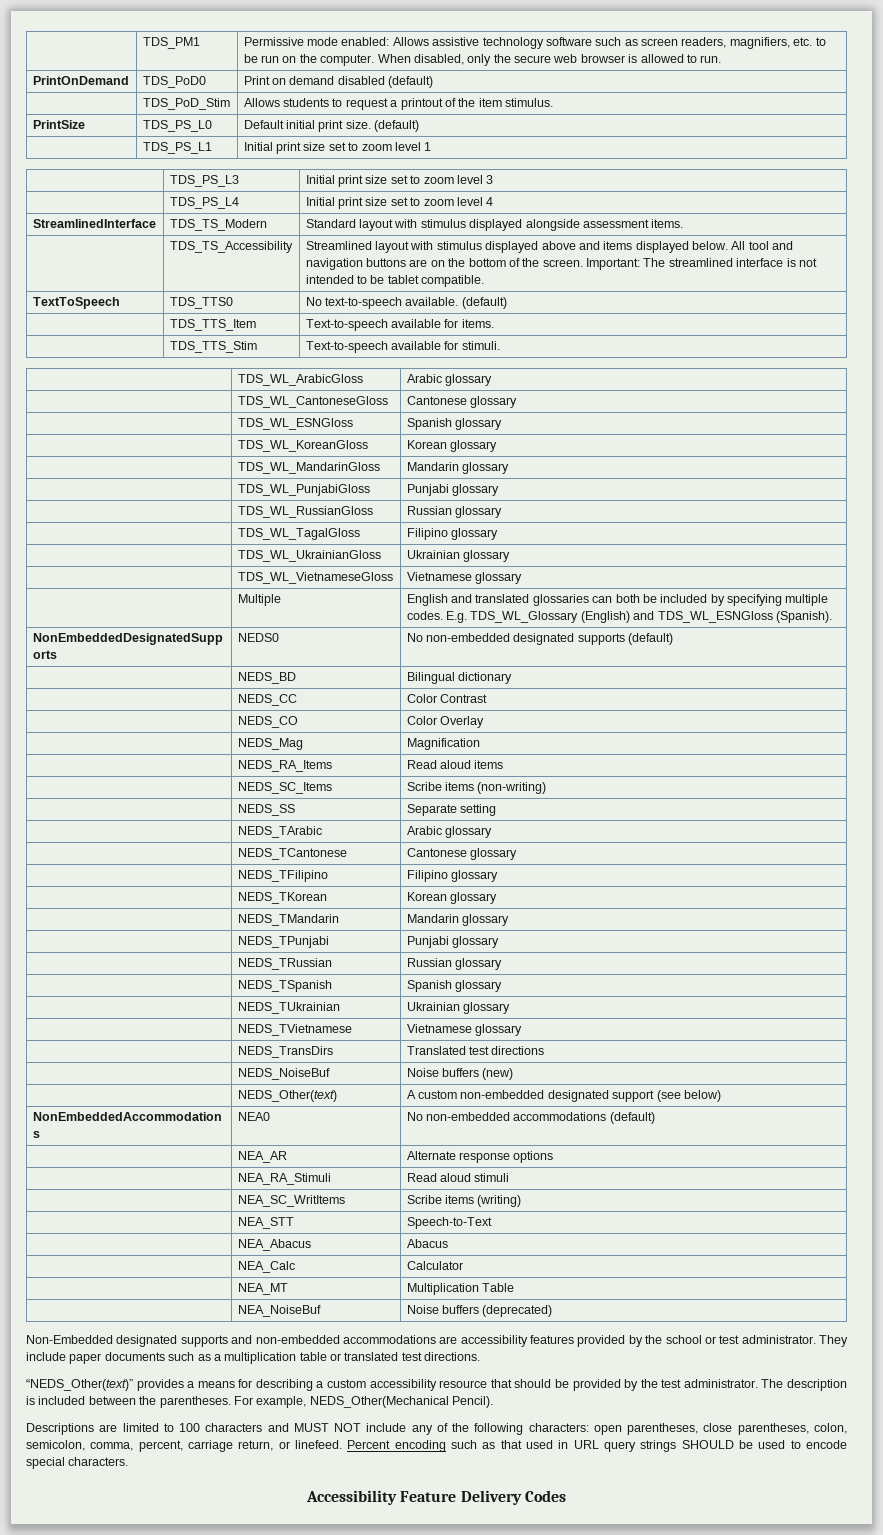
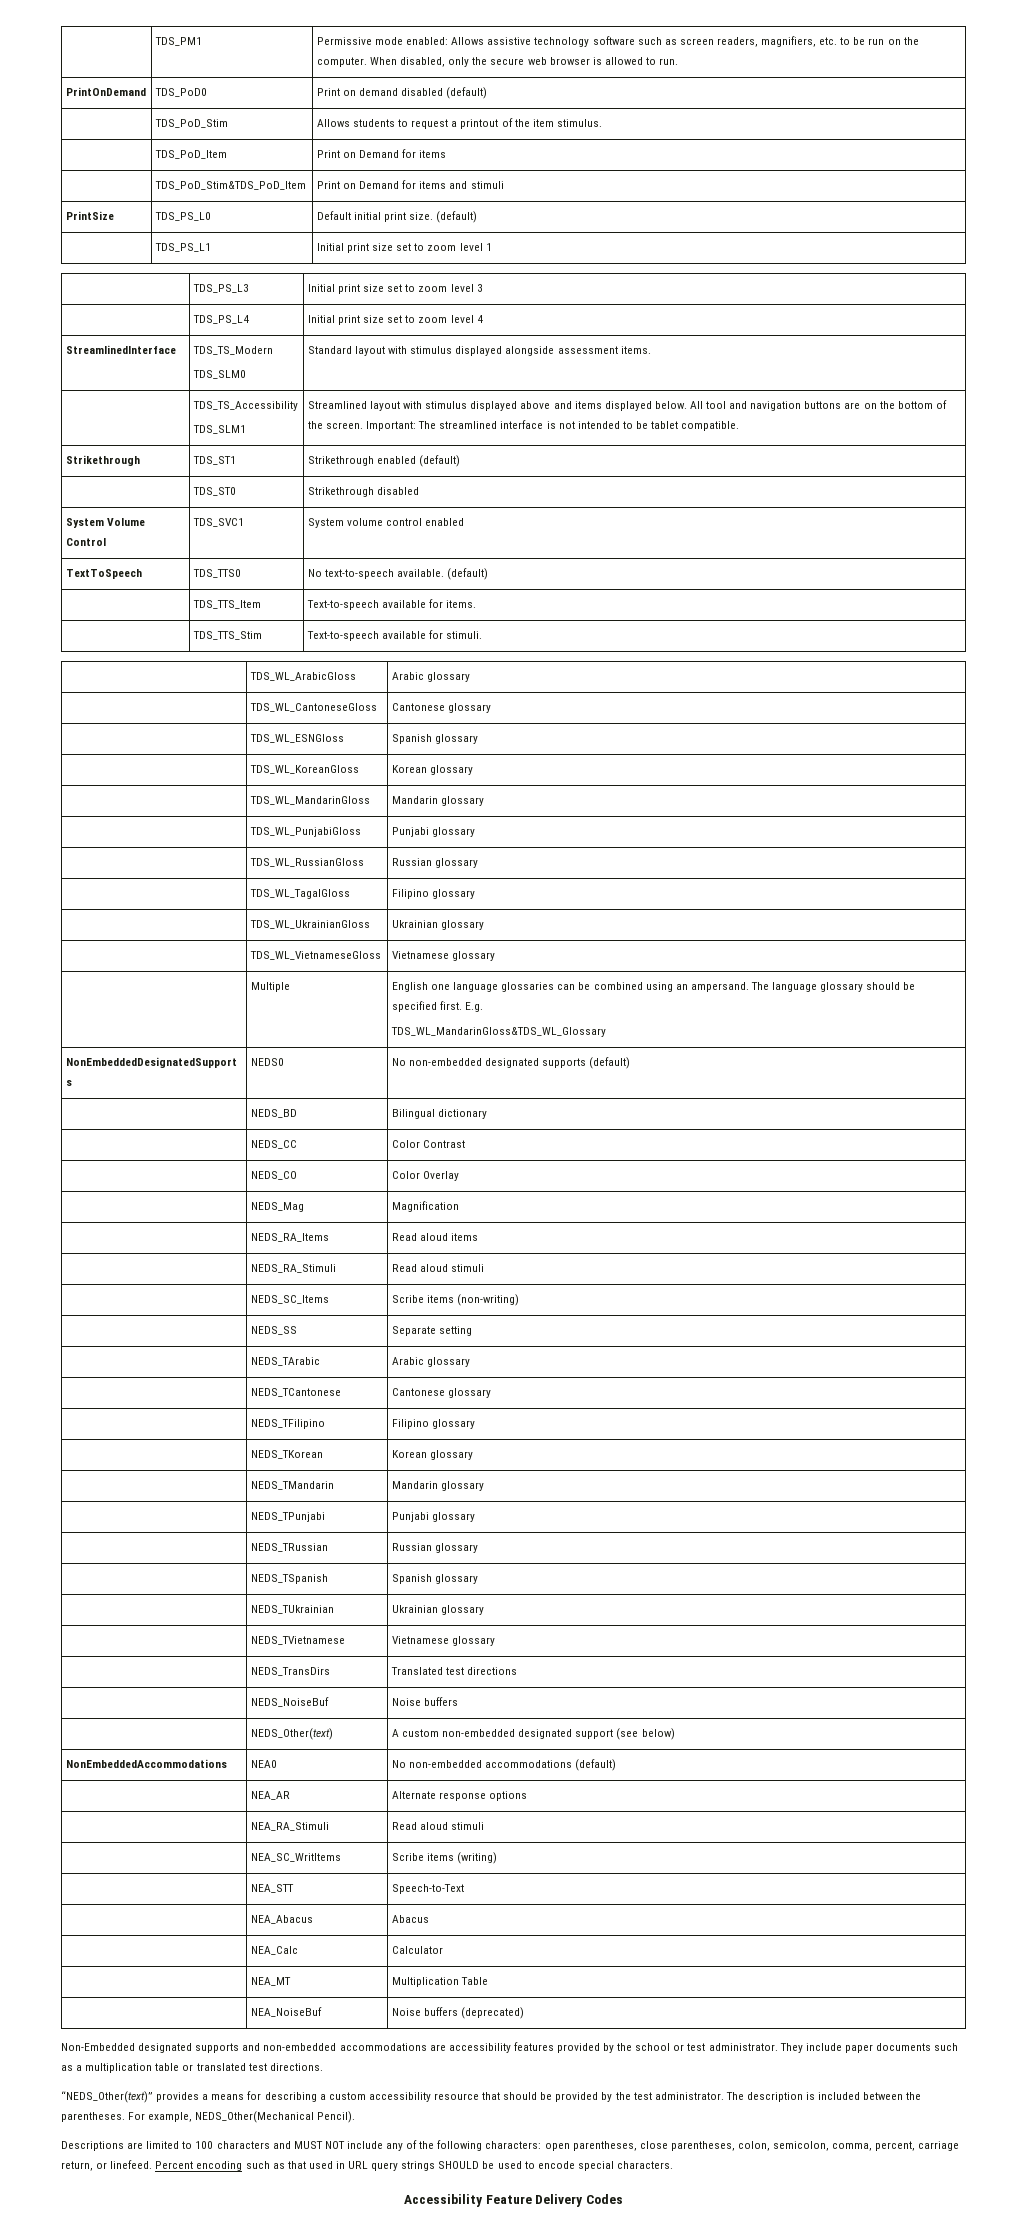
+ | TDS_PoD_Item | Print on Demand for items
+ | TDS_PoD_Stim&TDS_PoD_Item | Print on Demand for items and stimuli
- StreamlinedInterface | TDS_TS_Modern | Standard layout with stimulus displayed alongside assessment items.
+ StreamlinedInterface | TDS_TS_Modern
+ TDS_SLM0 | Standard layout with stimulus displayed alongside assessment items.
- | TDS_TS_Accessibility | Streamlined layout with stimulus displayed above and items displayed below. All tool and navigation buttons are on the bottom of the screen. Important: The streamlined interface is not intended to be tablet compatible.
+ | TDS_TS_Accessibility
+ TDS_SLM1 | Streamlined layout with stimulus displayed above and items displayed below. All tool and navigation buttons are on the bottom of the screen. Important: The streamlined interface is not intended to be tablet compatible.
+ Strikethrough | TDS_ST1 | Strikethrough enabled (default)
+ | TDS_ST0 | Strikethrough disabled
+ System Volume Control | TDS_SVC1 | System volume control enabled
- | Multiple | English and translated glossaries can both be included by specifying multiple codes. E.g. TDS_WL_Glossary (English) and TDS_WL_ESNGloss (Spanish).
+ | Multiple | English one language glossaries can be combined using an ampersand. The language glossary should be specified first. E.g.
+ TDS_WL_MandarinGloss&TDS_WL_Glossary
+ | NEDS_RA_Stimuli | Read aloud stimuli
- | NEDS_NoiseBuf | Noise buffers (new)
+ | NEDS_NoiseBuf | Noise buffers

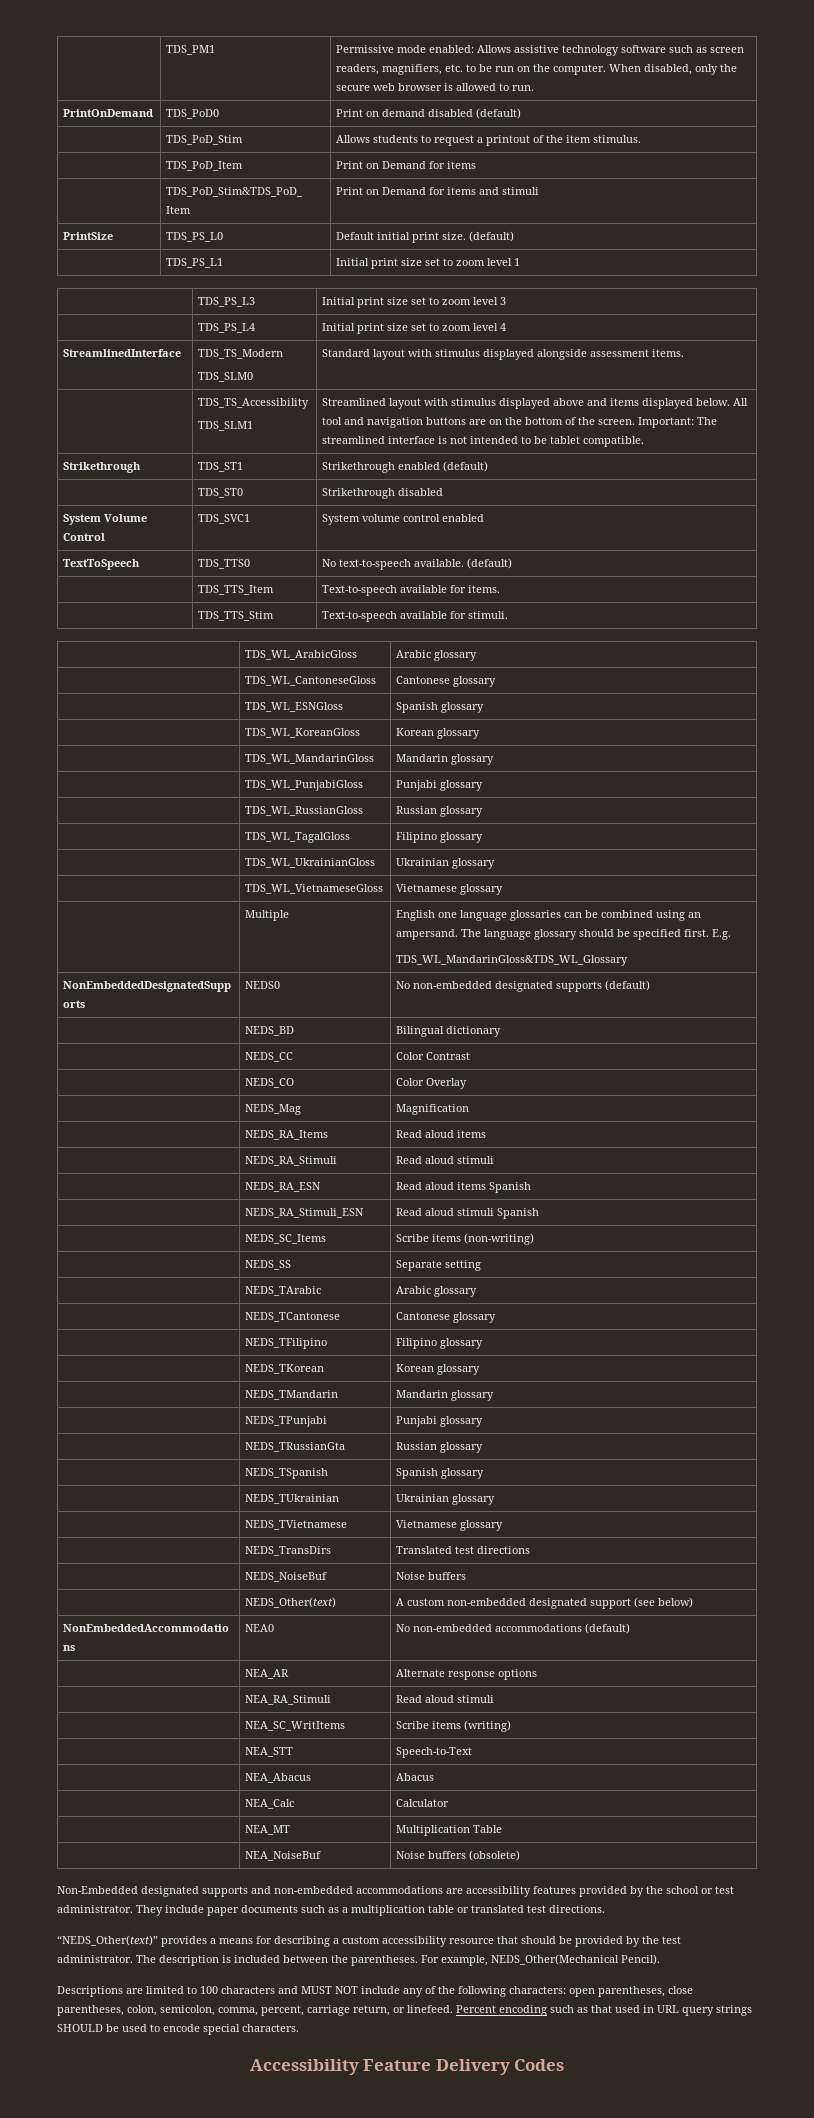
+ | NEDS_RA_ESN | Read aloud items Spanish
+ | NEDS_RA_Stimuli_ESN | Read aloud stimuli Spanish
- | NEDS_TRussian | Russian glossary
+ | NEDS_TRussianGta | Russian glossary
- | NEA_NoiseBuf | Noise buffers (deprecated)
+ | NEA_NoiseBuf | Noise buffers (obsolete)

